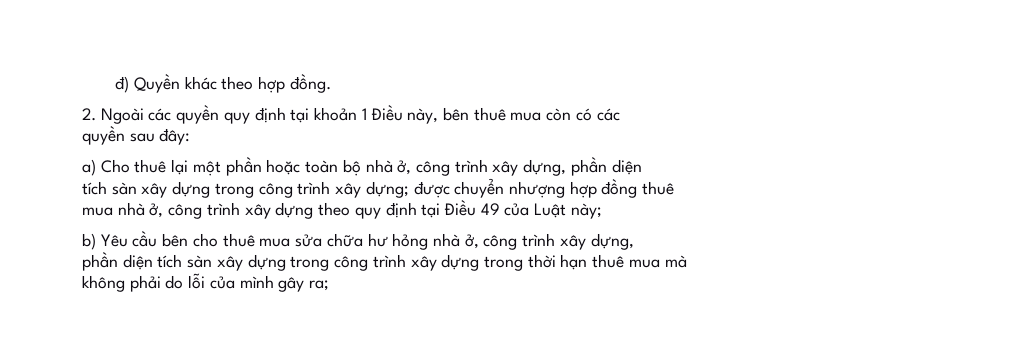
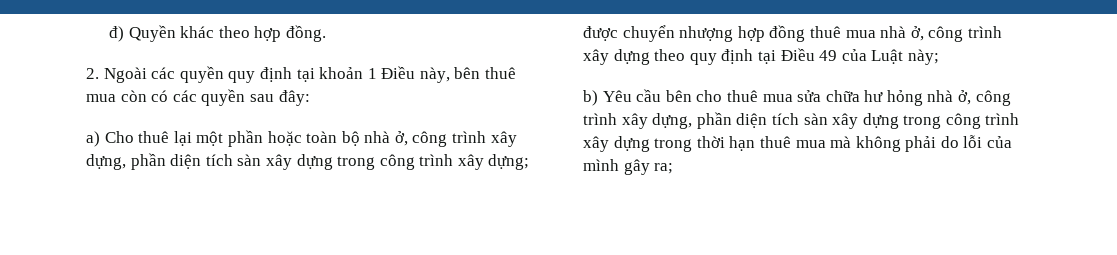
- 2. Ngoài các quyền quy định tại khoản 1 Điều này, bên thuê mua còn có các
- quyền sau đây:
+ 2. Ngoài các quyền quy định tại khoản 1 Điều này, bên thuê mua còn có các quyền sau đây:
- a) Cho thuê lại một phần hoặc toàn bộ nhà ở, công trình xây dựng, phần diện
- tích sàn xây dựng trong công trình xây dựng; được chuyển nhượng hợp đồng thuê
- mua nhà ở, công trình xây dựng theo quy định tại Điều 49 của Luật này;
+ a) Cho thuê lại một phần hoặc toàn bộ nhà ở, công trình xây dựng, phần diện tích sàn xây dựng trong công trình xây dựng; được chuyển nhượng hợp đồng thuê mua nhà ở, công trình xây dựng theo quy định tại Điều 49 của Luật này;
- b) Yêu cầu bên cho thuê mua sửa chữa hư hỏng nhà ở, công trình xây dựng,
- phần diện tích sàn xây dựng trong công trình xây dựng trong thời hạn thuê mua mà
- không phải do lỗi của mình gây ra;
+ b) Yêu cầu bên cho thuê mua sửa chữa hư hỏng nhà ở, công trình xây dựng, phần diện tích sàn xây dựng trong công trình xây dựng trong thời hạn thuê mua mà không phải do lỗi của mình gây ra;

